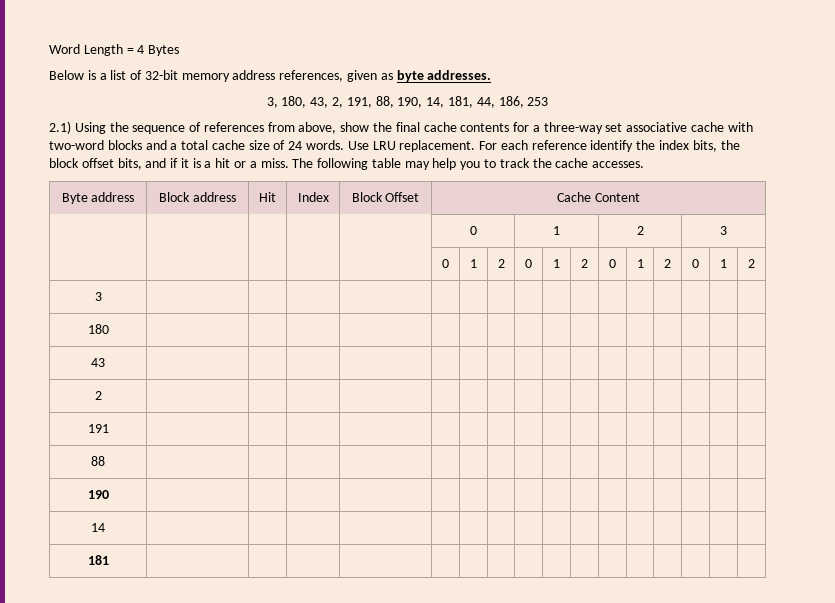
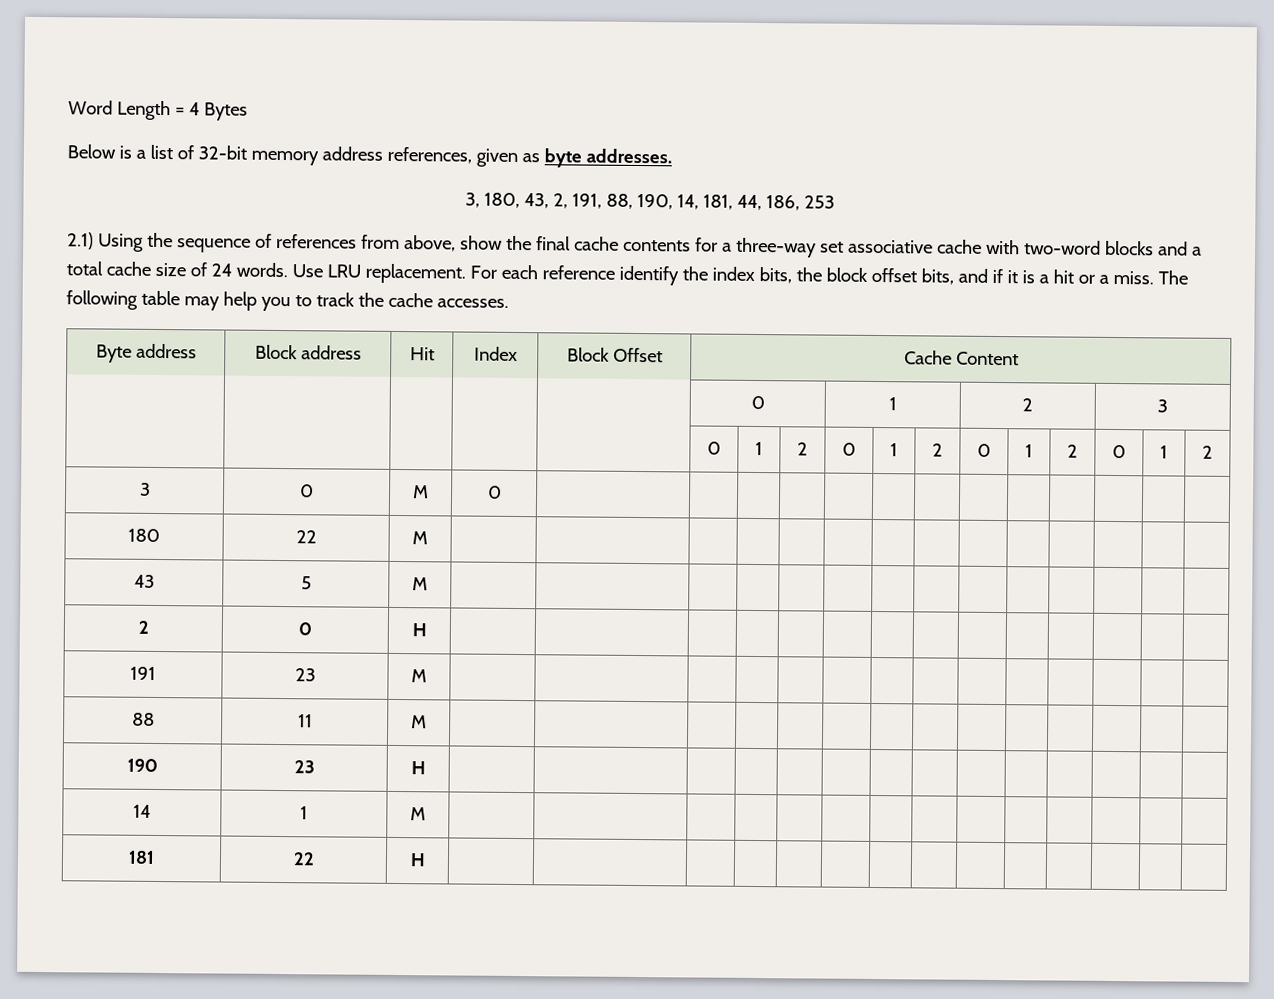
- 3 | | | | | | | | | | | | | | | |
+ 3 | 0 | M | 0 | | | | | | | | | | | | |
- 180 | | | | | | | | | | | | | | | |
+ 180 | 22 | M | | | | | | | | | | | | | |
- 43 | | | | | | | | | | | | | | | |
- 2 | | | | | | | | | | | | | | | |
+ 43 | 5 | M | | | | | | | | | | | | | |
+ 2 | 0 | H | | | | | | | | | | | | | |
- 191 | | | | | | | | | | | | | | | |
+ 191 | 23 | M | | | | | | | | | | | | | |
- 88 | | | | | | | | | | | | | | | |
+ 88 | 11 | M | | | | | | | | | | | | | |
- 190 | | | | | | | | | | | | | | | |
+ 190 | 23 | H | | | | | | | | | | | | | |
- 14 | | | | | | | | | | | | | | | |
+ 14 | 1 | M | | | | | | | | | | | | | |
- 181 | | | | | | | | | | | | | | | |
+ 181 | 22 | H | | | | | | | | | | | | | |

